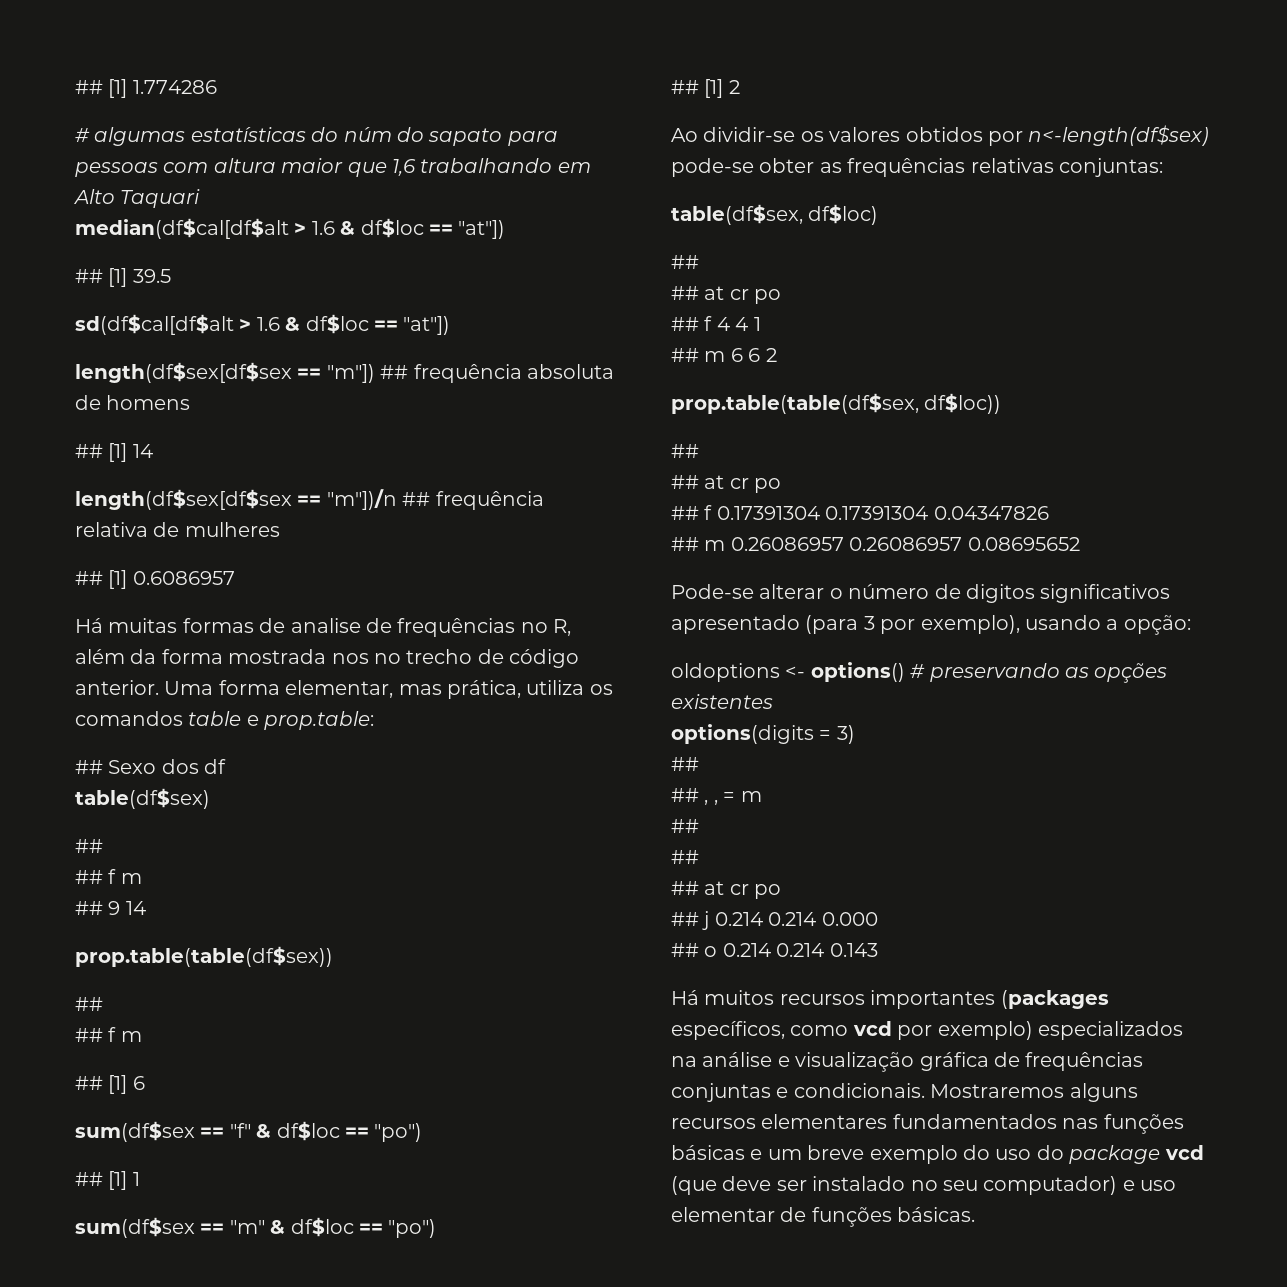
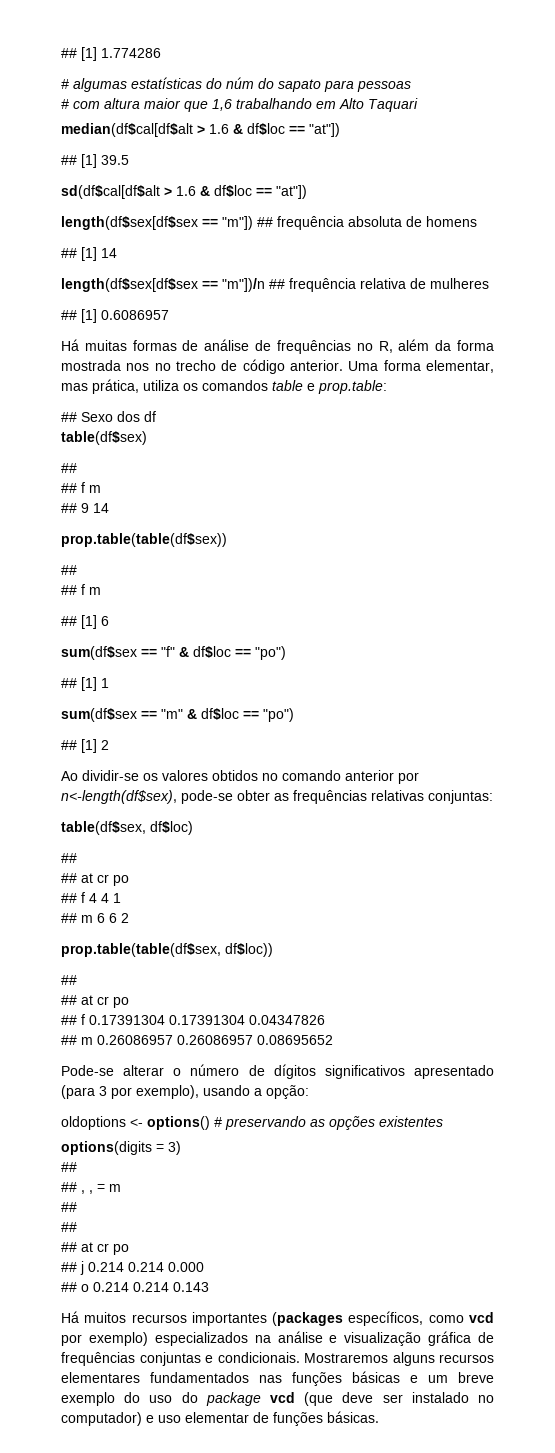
- # algumas estatísticas do núm do sapato para pessoas com altura maior que 1,6 trabalhando em Alto Taquari
+ # algumas estatísticas do núm do sapato para pessoas
+ # com altura maior que 1,6 trabalhando em Alto Taquari
- Há muitas formas de analise de frequências no R, além da forma mostrada nos no trecho de código anterior.
+ Há muitas formas de análise de frequências no R, além da forma mostrada nos no trecho de código anterior.
- Ao dividir-se os valores obtidos por n<-length(df$sex) pode-se obter as frequências relativas conjuntas:
+ Ao dividir-se os valores obtidos no comando anterior por n<-length(df$sex), pode-se obter as frequências relativas conjuntas:
- Pode-se alterar o número de digitos significativos apresentado (para 3 por exemplo), usando a opção:
+ Pode-se alterar o número de dígitos significativos apresentado (para 3 por exemplo), usando a opção:
- Mostraremos alguns recursos elementares fundamentados nas funções básicas e um breve exemplo do uso do package vcd (que deve ser instalado no seu computador) e uso elementar de funções básicas.
+ Mostraremos alguns recursos elementares fundamentados nas funções básicas e um breve exemplo do uso do package vcd (que deve ser instalado no computador) e uso elementar de funções básicas.

